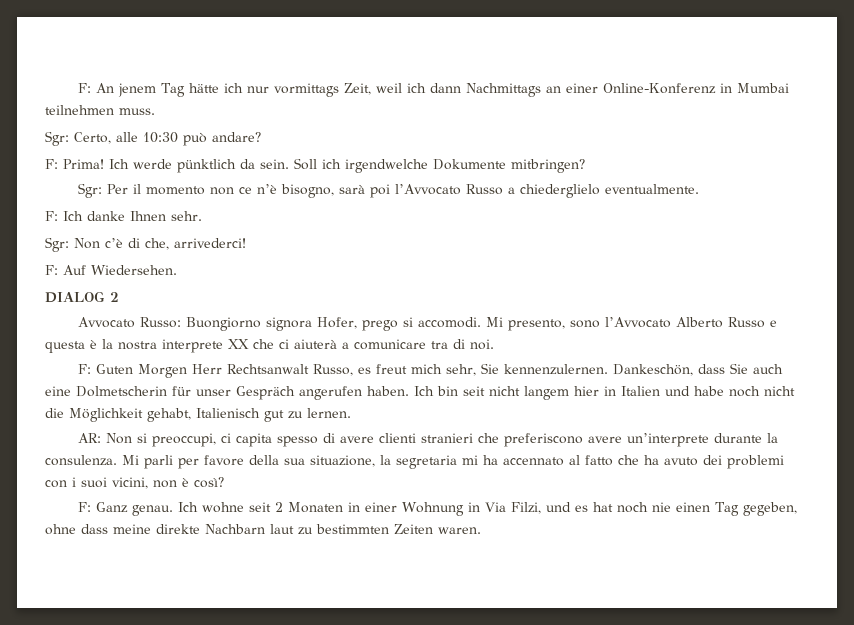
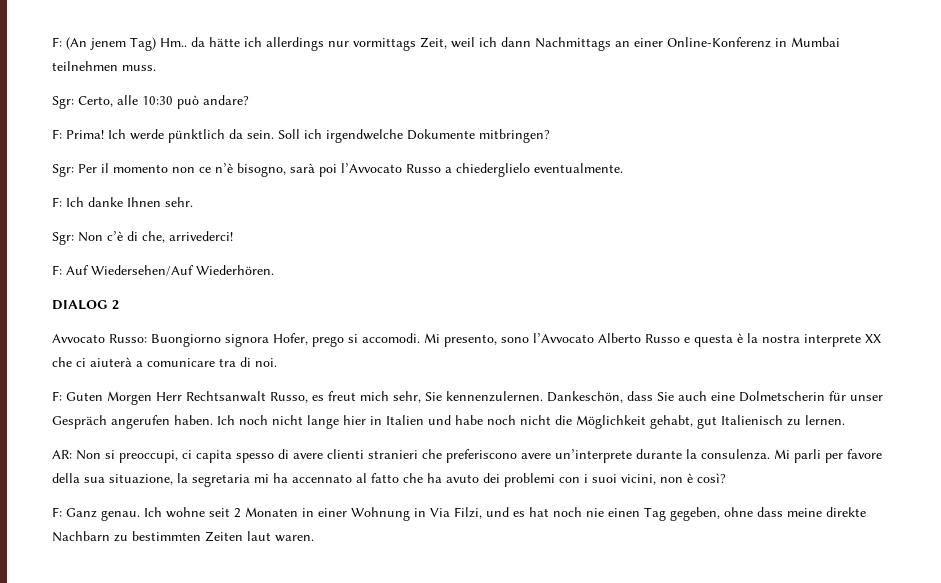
- F: An jenem Tag hätte ich nur vormittags Zeit, weil ich dann Nachmittags an einer Online-Konferenz in Mumbai teilnehmen muss.
+ F: (An jenem Tag) Hm.. da hätte ich allerdings nur vormittags Zeit, weil ich dann Nachmittags an einer Online-Konferenz in Mumbai teilnehmen muss.
- F: Auf Wiedersehen.
+ F: Auf Wiedersehen/Auf Wiederhören.
- Ich bin seit nicht langem hier in Italien und habe noch nicht die Möglichkeit gehabt, Italienisch gut zu lernen.
+ Ich noch nicht lange hier in Italien und habe noch nicht die Möglichkeit gehabt, gut Italienisch zu lernen.
- Ich wohne seit 2 Monaten in einer Wohnung in Via Filzi, und es hat noch nie einen Tag gegeben, ohne dass meine direkte Nachbarn laut zu bestimmten Zeiten waren.
+ Ich wohne seit 2 Monaten in einer Wohnung in Via Filzi, und es hat noch nie einen Tag gegeben, ohne dass meine direkte Nachbarn zu bestimmten Zeiten laut waren.

